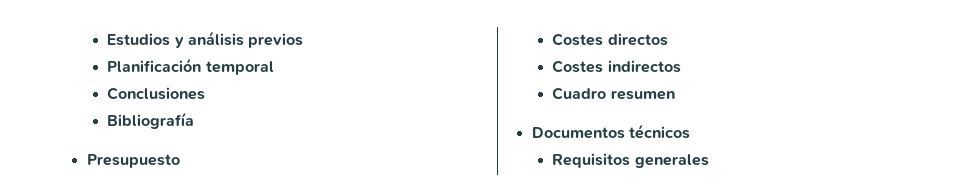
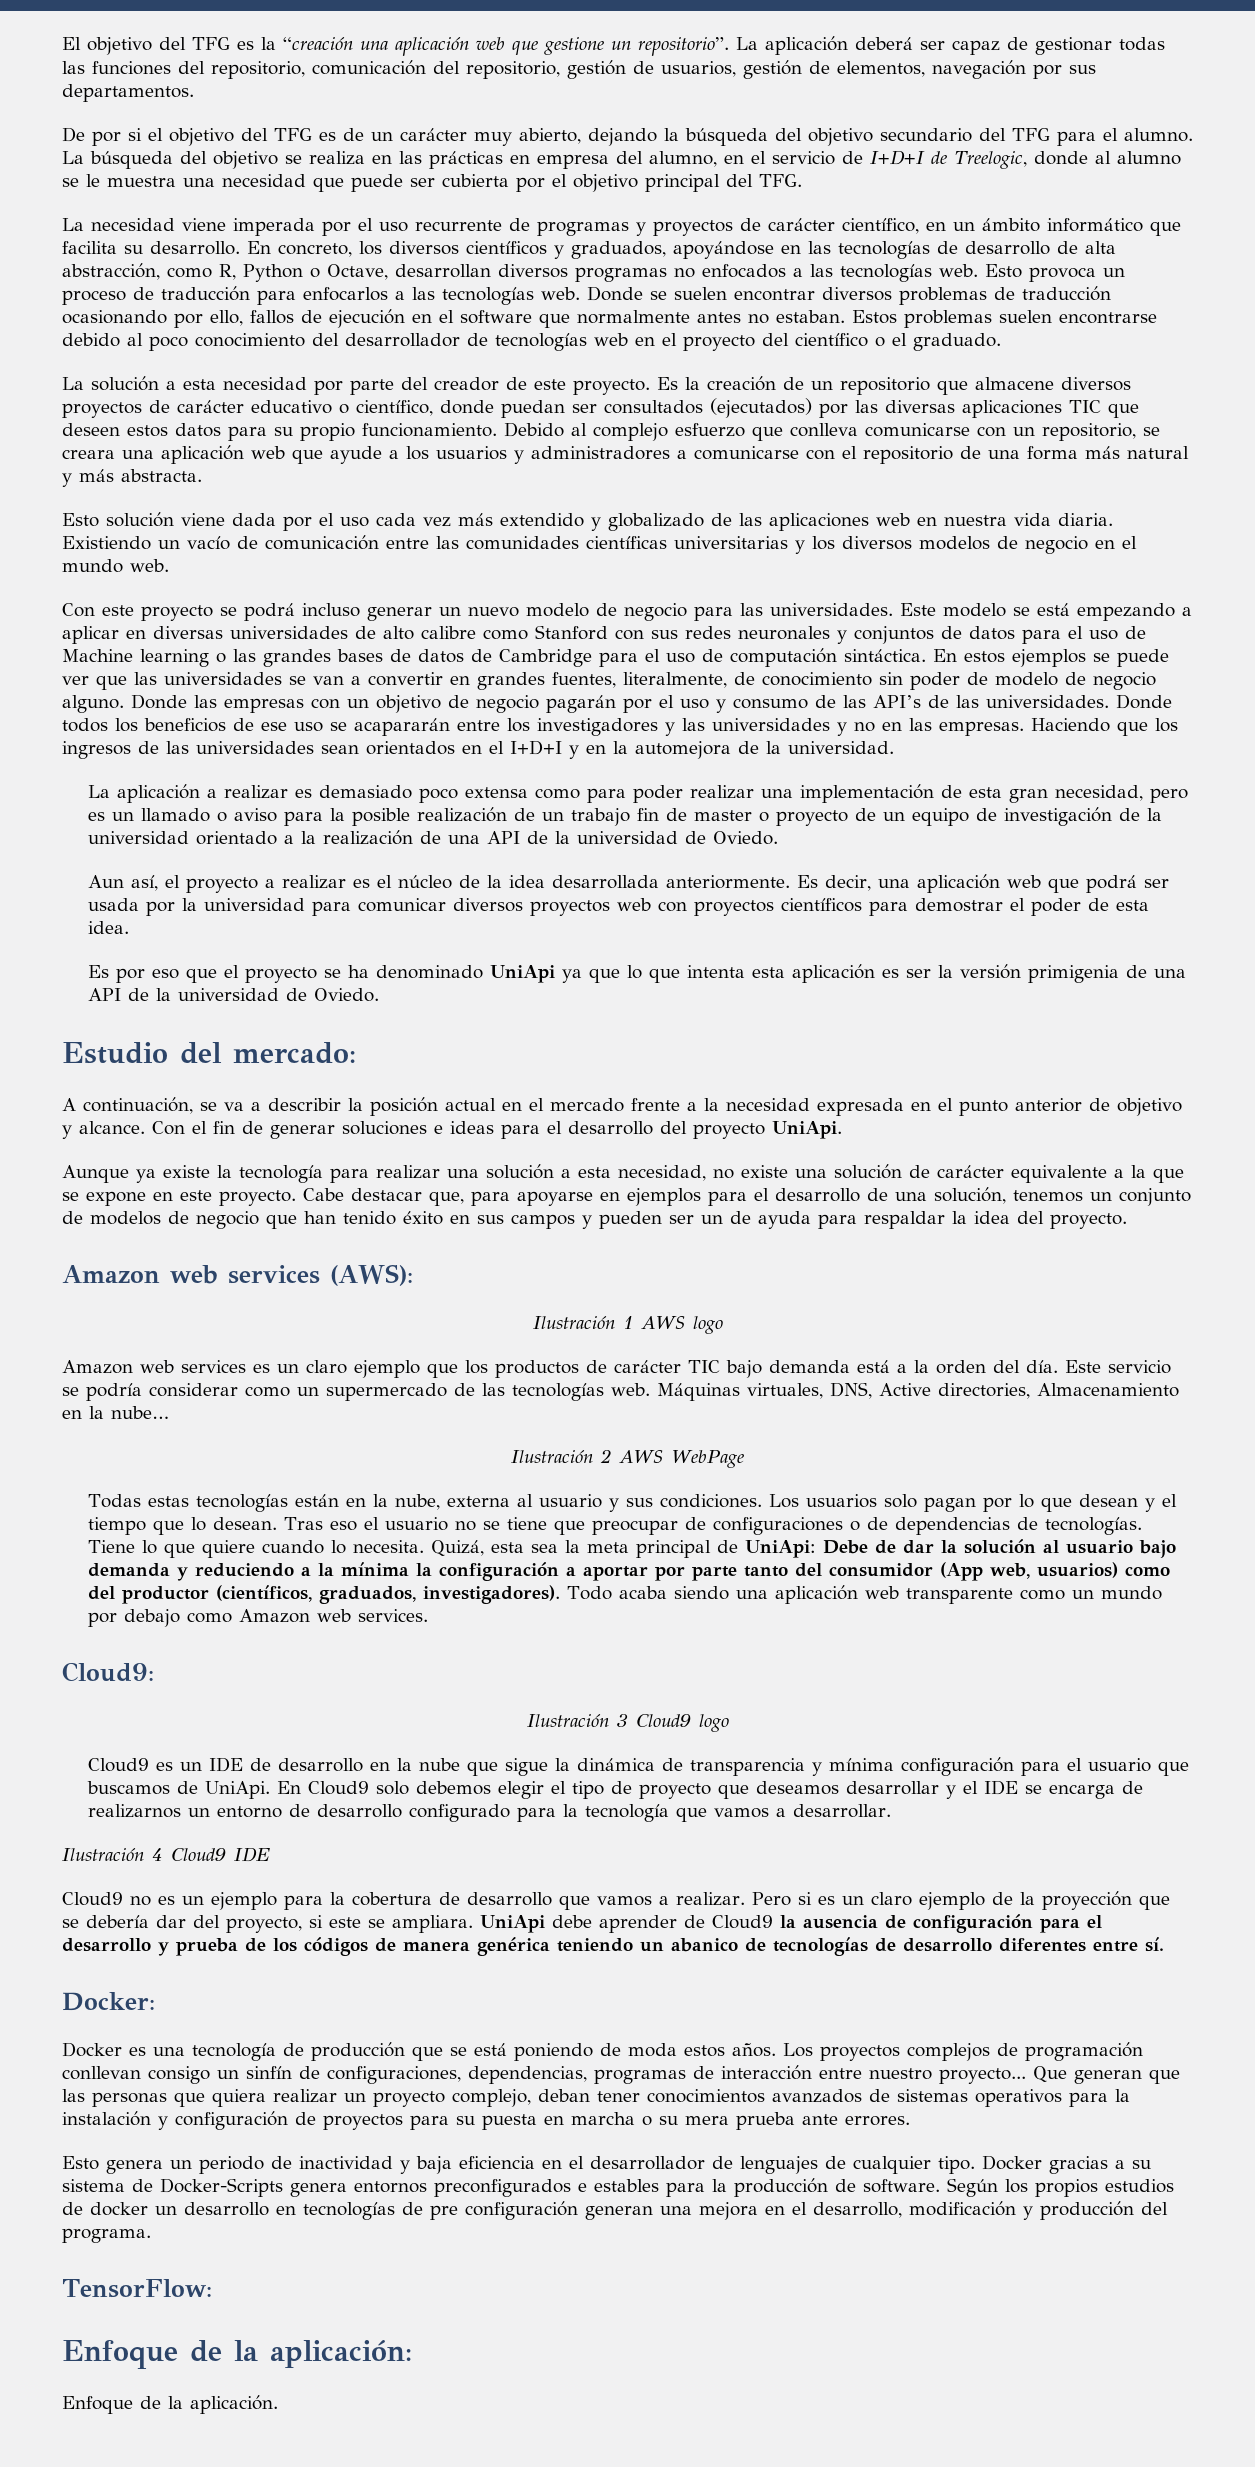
- Estudios y análisis previos
- Planificación temporal
- Conclusiones
- Bibliografía
- Presupuesto
- Costes directos
- Costes indirectos
- Cuadro resumen
- Documentos técnicos
- Requisitos generales
+ El objetivo del TFG es la “creación una aplicación web que gestione un repositorio”. La aplicación deberá ser capaz de gestionar todas las funciones del repositorio, comunicación del repositorio, gestión de usuarios, gestión de elementos, navegación por sus departamentos.
+ De por si el objetivo del TFG es de un carácter muy abierto, dejando la búsqueda del objetivo secundario del TFG para el alumno. La búsqueda del objetivo se realiza en las prácticas en empresa del alumno, en el servicio de I+D+I de Treelogic, donde al alumno se le muestra una necesidad que puede ser cubierta por el objetivo principal del TFG.
+ La necesidad viene imperada por el uso recurrente de programas y proyectos de carácter científico, en un ámbito informático que facilita su desarrollo. En concreto, los diversos científicos y graduados, apoyándose en las tecnologías de desarrollo de alta abstracción, como R, Python o Octave, desarrollan diversos programas no enfocados a las tecnologías web. Esto provoca un proceso de traducción para enfocarlos a las tecnologías web. Donde se suelen encontrar diversos problemas de traducción ocasionando por ello, fallos de ejecución en el software que normalmente antes no estaban. Estos problemas suelen encontrarse debido al poco conocimiento del desarrollador de tecnologías web en el proyecto del científico o el graduado.
+ La solución a esta necesidad por parte del creador de este proyecto. Es la creación de un repositorio que almacene diversos proyectos de carácter educativo o científico, donde puedan ser consultados (ejecutados) por las diversas aplicaciones TIC que deseen estos datos para su propio funcionamiento. Debido al complejo esfuerzo que conlleva comunicarse con un repositorio, se creara una aplicación web que ayude a los usuarios y administradores a comunicarse con el repositorio de una forma más natural y más abstracta.
+ Esto solución viene dada por el uso cada vez más extendido y globalizado de las aplicaciones web en nuestra vida diaria. Existiendo un vacío de comunicación entre las comunidades científicas universitarias y los diversos modelos de negocio en el mundo web.
+ Con este proyecto se podrá incluso generar un nuevo modelo de negocio para las universidades. Este modelo se está empezando a aplicar en diversas universidades de alto calibre como Stanford con sus redes neuronales y conjuntos de datos para el uso de Machine learning o las grandes bases de datos de Cambridge para el uso de computación sintáctica. En estos ejemplos se puede ver que las universidades se van a convertir en grandes fuentes, literalmente, de conocimiento sin poder de modelo de negocio alguno. Donde las empresas con un objetivo de negocio pagarán por el uso y consumo de las API’s de las universidades. Donde todos los beneficios de ese uso se acapararán entre los investigadores y las universidades y no en las empresas. Haciendo que los ingresos de las universidades sean orientados en el I+D+I y en la automejora de la universidad.
+ La aplicación a realizar es demasiado poco extensa como para poder realizar una implementación de esta gran necesidad, pero es un llamado o aviso para la posible realización de un trabajo fin de master o proyecto de un equipo de investigación de la universidad orientado a la realización de una API de la universidad de Oviedo.
+ Aun así, el proyecto a realizar es el núcleo de la idea desarrollada anteriormente. Es decir, una aplicación web que podrá ser usada por la universidad para comunicar diversos proyectos web con proyectos científicos para demostrar el poder de esta idea.
+ Es por eso que el proyecto se ha denominado UniApi ya que lo que intenta esta aplicación es ser la versión primigenia de una API de la universidad de Oviedo.
+ Estudio del mercado:
+ A continuación, se va a describir la posición actual en el mercado frente a la necesidad expresada en el punto anterior de objetivo y alcance. Con el fin de generar soluciones e ideas para el desarrollo del proyecto UniApi.
+ Aunque ya existe la tecnología para realizar una solución a esta necesidad, no existe una solución de carácter equivalente a la que se expone en este proyecto. Cabe destacar que, para apoyarse en ejemplos para el desarrollo de una solución, tenemos un conjunto de modelos de negocio que han tenido éxito en sus campos y pueden ser un de ayuda para respaldar la idea del proyecto.
+ Amazon web services (AWS):
+ Ilustración 1 AWS logo
+ Amazon web services es un claro ejemplo que los productos de carácter TIC bajo demanda está a la orden del día. Este servicio se podría considerar como un supermercado de las tecnologías web. Máquinas virtuales, DNS, Active directories, Almacenamiento en la nube…
+ Ilustración 2 AWS WebPage
+ Todas estas tecnologías están en la nube, externa al usuario y sus condiciones. Los usuarios solo pagan por lo que desean y el tiempo que lo desean. Tras eso el usuario no se tiene que preocupar de configuraciones o de dependencias de tecnologías. Tiene lo que quiere cuando lo necesita. Quizá, esta sea la meta principal de UniApi: Debe de dar la solución al usuario bajo demanda y reduciendo a la mínima la configuración a aportar por parte tanto del consumidor (App web, usuarios) como del productor (científicos, graduados, investigadores). Todo acaba siendo una aplicación web transparente como un mundo por debajo como Amazon web services.
+ Cloud9:
+ Ilustración 3 Cloud9 logo
+ Cloud9 es un IDE de desarrollo en la nube que sigue la dinámica de transparencia y mínima configuración para el usuario que buscamos de UniApi. En Cloud9 solo debemos elegir el tipo de proyecto que deseamos desarrollar y el IDE se encarga de realizarnos un entorno de desarrollo configurado para la tecnología que vamos a desarrollar.
+ Ilustración 4 Cloud9 IDE
+ Cloud9 no es un ejemplo para la cobertura de desarrollo que vamos a realizar. Pero si es un claro ejemplo de la proyección que se debería dar del proyecto, si este se ampliara. UniApi debe aprender de Cloud9 la ausencia de configuración para el desarrollo y prueba de los códigos de manera genérica teniendo un abanico de tecnologías de desarrollo diferentes entre sí.
+ Docker:
+ Docker es una tecnología de producción que se está poniendo de moda estos años. Los proyectos complejos de programación conllevan consigo un sinfín de configuraciones, dependencias, programas de interacción entre nuestro proyecto... Que generan que las personas que quiera realizar un proyecto complejo, deban tener conocimientos avanzados de sistemas operativos para la instalación y configuración de proyectos para su puesta en marcha o su mera prueba ante errores.
+ Esto genera un periodo de inactividad y baja eficiencia en el desarrollador de lenguajes de cualquier tipo. Docker gracias a su sistema de Docker-Scripts genera entornos preconfigurados e estables para la producción de software. Según los propios estudios de docker un desarrollo en tecnologías de pre configuración generan una mejora en el desarrollo, modificación y producción del programa.
+ TensorFlow:
+ Enfoque de la aplicación:
+ Enfoque de la aplicación.

